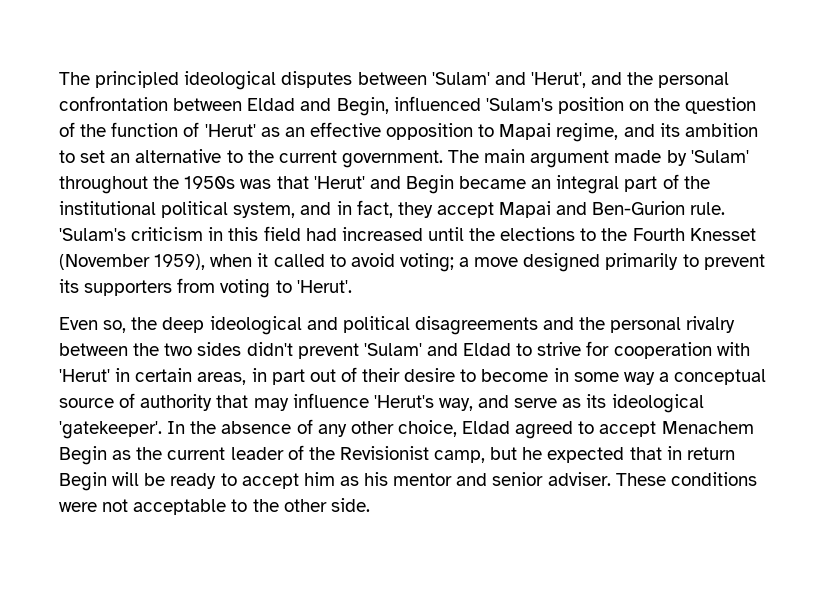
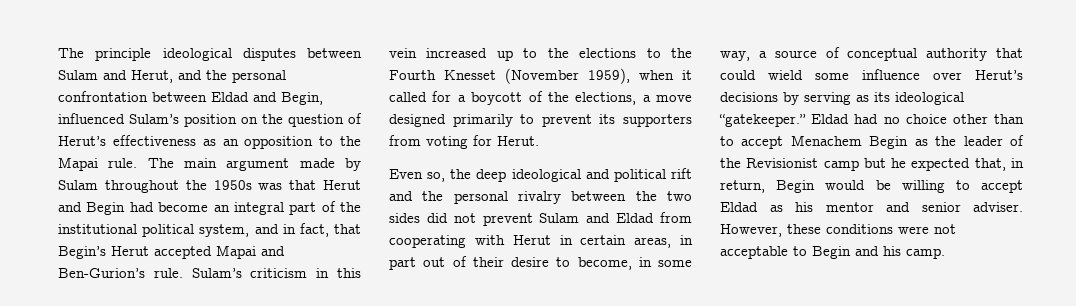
- The principled ideological disputes between 'Sulam' and 'Herut', and the personal confrontation between Eldad and Begin, influenced 'Sulam's position on the question of the function of 'Herut' as an effective opposition to Mapai regime, and its ambition to set an alternative to the current government.
+ The principle ideological disputes between Sulam and Herut, and the personal confrontation between Eldad and Begin, influenced Sulam’s position on the question of Herut’s effectiveness as an opposition to the Mapai rule.
- The main argument made by 'Sulam' throughout the 1950s was that 'Herut' and Begin became an integral part of the institutional political system, and in fact, they accept Mapai and Ben-Gurion rule. 'Sulam's criticism in this field had increased until the elections to the Fourth Knesset (November 1959), when it called to avoid voting; a move designed primarily to prevent its supporters from voting to 'Herut'.
+ The main argument made by Sulam throughout the 1950s was that Herut and Begin had become an integral part of the institutional political system, and in fact, that Begin’s Herut accepted Mapai and Ben-Gurion’s rule. Sulam’s criticism in this vein increased up to the elections to the Fourth Knesset (November 1959), when it called for a boycott of the elections, a move designed primarily to prevent its supporters from voting for Herut.
- Even so, the deep ideological and political disagreements and the personal rivalry between the two sides didn't prevent 'Sulam' and Eldad to strive for cooperation with 'Herut' in certain areas, in part out of their desire to become in some way a conceptual source of authority that may influence 'Herut's way, and serve as its ideological 'gatekeeper'. In the absence of any other choice, Eldad agreed to accept Menachem Begin as the current leader of the Revisionist camp, but he expected that in return Begin will be ready to accept him as his mentor and senior adviser.
+ Even so, the deep ideological and political rift and the personal rivalry between the two sides did not prevent Sulam and Eldad from cooperating with Herut in certain areas, in part out of their desire to become, in some way, a source of conceptual authority that could wield some influence over Herut’s decisions by serving as its ideological “gatekeeper.” Eldad had no choice other than to accept Menachem Begin as the leader of the Revisionist camp but he expected that, in return, Begin would be willing to accept Eldad as his mentor and senior adviser.
- These conditions were not acceptable to the other side.
+ However, these conditions were not acceptable to Begin and his camp.

